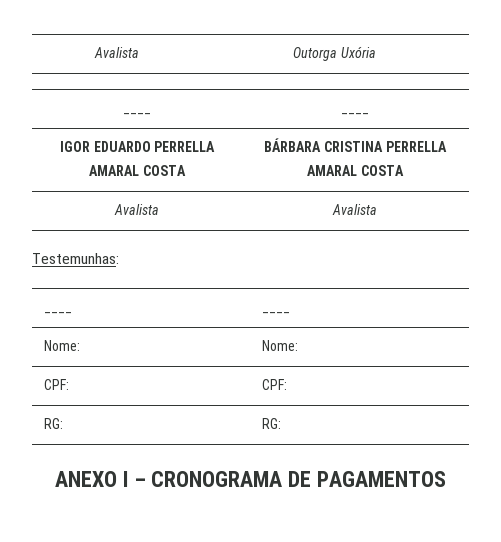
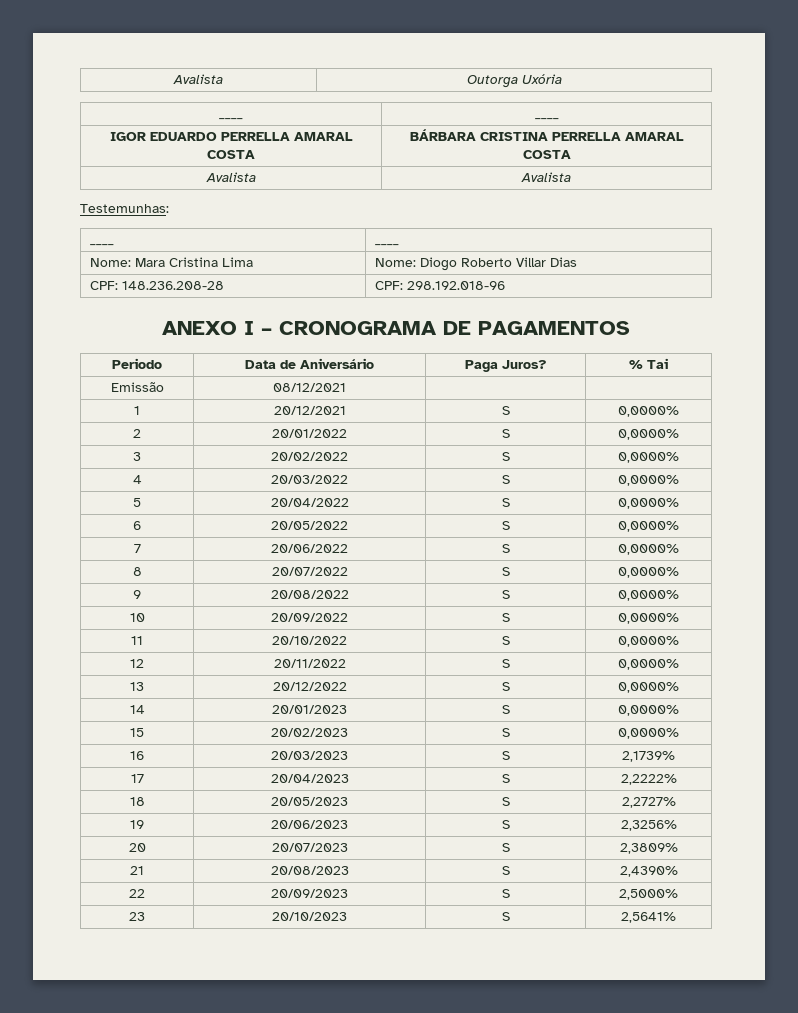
- Nome: | Nome:
- CPF: | CPF:
- RG: | RG:
+ Nome: Mara Cristina Lima | Nome: Diogo Roberto Villar Dias
+ CPF: 148.236.208-28 | CPF: 298.192.018-96
+ Periodo | Data de Aniversário | Paga Juros? | % Tai
+ Emissão | 08/12/2021 | |
+ 1 | 20/12/2021 | S | 0,0000%
+ 2 | 20/01/2022 | S | 0,0000%
+ 3 | 20/02/2022 | S | 0,0000%
+ 4 | 20/03/2022 | S | 0,0000%
+ 5 | 20/04/2022 | S | 0,0000%
+ 6 | 20/05/2022 | S | 0,0000%
+ 7 | 20/06/2022 | S | 0,0000%
+ 8 | 20/07/2022 | S | 0,0000%
+ 9 | 20/08/2022 | S | 0,0000%
+ 10 | 20/09/2022 | S | 0,0000%
+ 11 | 20/10/2022 | S | 0,0000%
+ 12 | 20/11/2022 | S | 0,0000%
+ 13 | 20/12/2022 | S | 0,0000%
+ 14 | 20/01/2023 | S | 0,0000%
+ 15 | 20/02/2023 | S | 0,0000%
+ 16 | 20/03/2023 | S | 2,1739%
+ 17 | 20/04/2023 | S | 2,2222%
+ 18 | 20/05/2023 | S | 2,2727%
+ 19 | 20/06/2023 | S | 2,3256%
+ 20 | 20/07/2023 | S | 2,3809%
+ 21 | 20/08/2023 | S | 2,4390%
+ 22 | 20/09/2023 | S | 2,5000%
+ 23 | 20/10/2023 | S | 2,5641%

